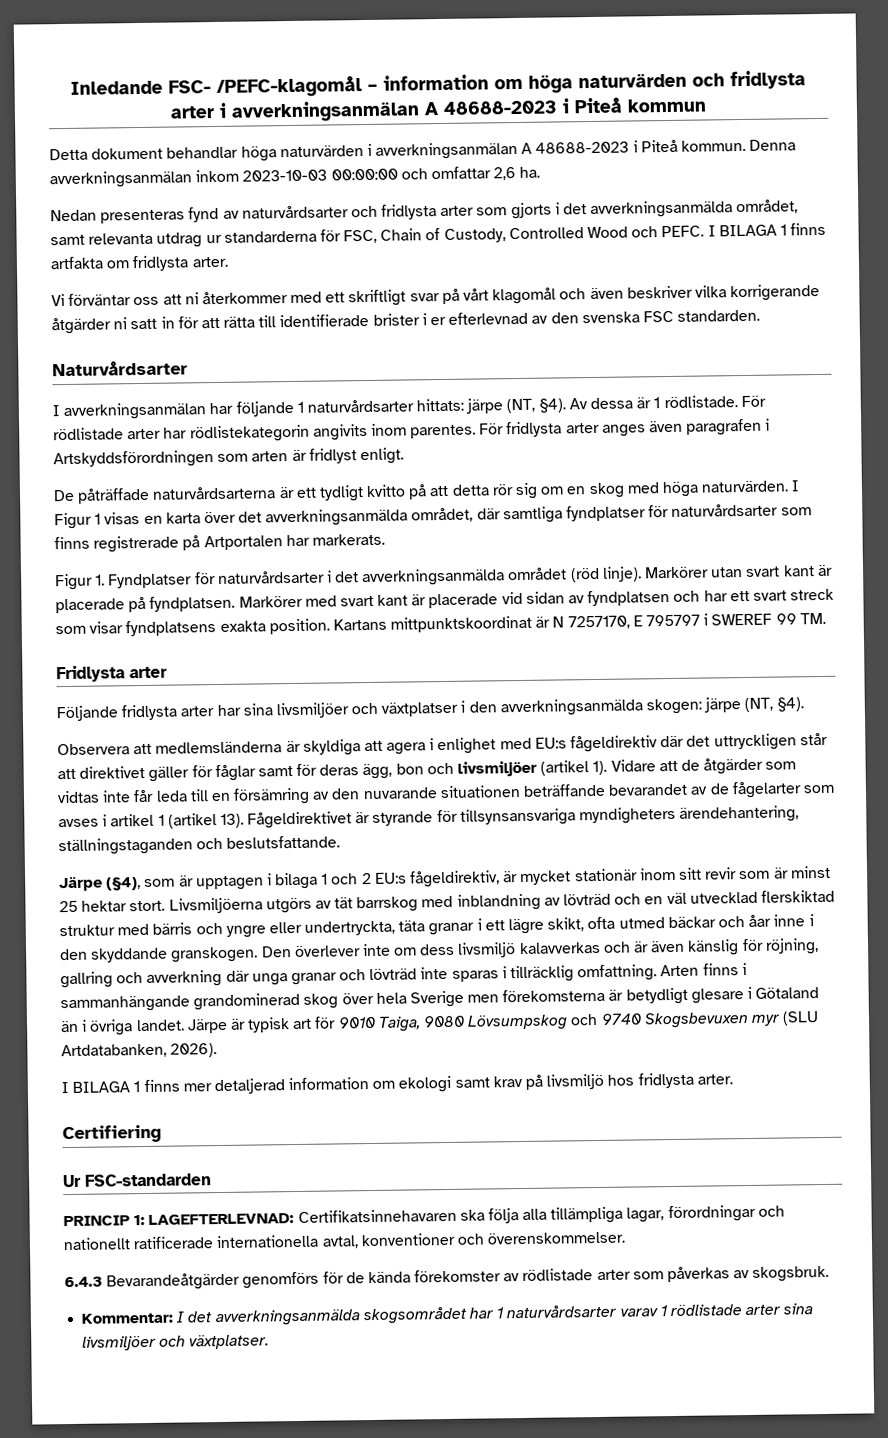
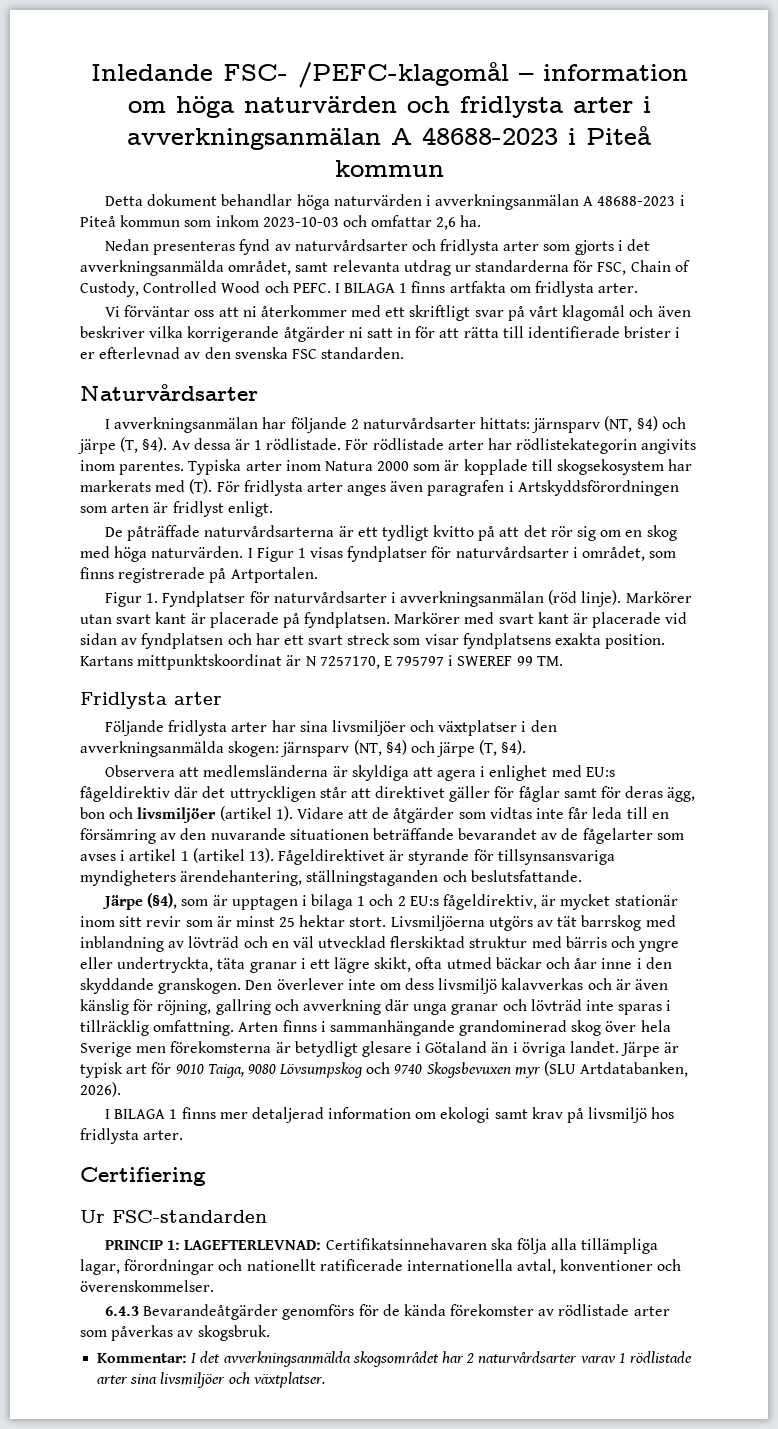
- Detta dokument behandlar höga naturvärden i avverkningsanmälan A 48688-2023 i Piteå kommun. Denna avverkningsanmälan inkom 2023-10-03 00:00:00 och omfattar 2,6 ha.
+ Detta dokument behandlar höga naturvärden i avverkningsanmälan A 48688-2023 i Piteå kommun som inkom 2023-10-03 och omfattar 2,6 ha.
- I avverkningsanmälan har följande 1 naturvårdsarter hittats: järpe (NT, §4).
+ I avverkningsanmälan har följande 2 naturvårdsarter hittats: järnsparv (NT, §4) och järpe (T, §4).
- För fridlysta arter anges även paragrafen i Artskyddsförordningen som arten är fridlyst enligt.
+ Typiska arter inom Natura 2000 som är kopplade till skogsekosystem har markerats med (T). För fridlysta arter anges även paragrafen i Artskyddsförordningen som arten är fridlyst enligt.
- De påträffade naturvårdsarterna är ett tydligt kvitto på att detta rör sig om en skog med höga naturvärden.
+ De påträffade naturvårdsarterna är ett tydligt kvitto på att det rör sig om en skog med höga naturvärden.
- I Figur 1 visas en karta över det avverkningsanmälda området, där samtliga fyndplatser för naturvårdsarter som finns registrerade på Artportalen har markerats.
+ I Figur 1 visas fyndplatser för naturvårdsarter i området, som finns registrerade på Artportalen.
- Figur 1. Fyndplatser för naturvårdsarter i det avverkningsanmälda området (röd linje).
+ Figur 1. Fyndplatser för naturvårdsarter i avverkningsanmälan (röd linje).
- Följande fridlysta arter har sina livsmiljöer och växtplatser i den avverkningsanmälda skogen: järpe (NT, §4).
+ Följande fridlysta arter har sina livsmiljöer och växtplatser i den avverkningsanmälda skogen: järnsparv (NT, §4) och järpe (T, §4).
- Kommentar: I det avverkningsanmälda skogsområdet har 1 naturvårdsarter varav 1 rödlistade arter sina livsmiljöer och växtplatser.
+ Kommentar: I det avverkningsanmälda skogsområdet har 2 naturvårdsarter varav 1 rödlistade arter sina livsmiljöer och växtplatser.

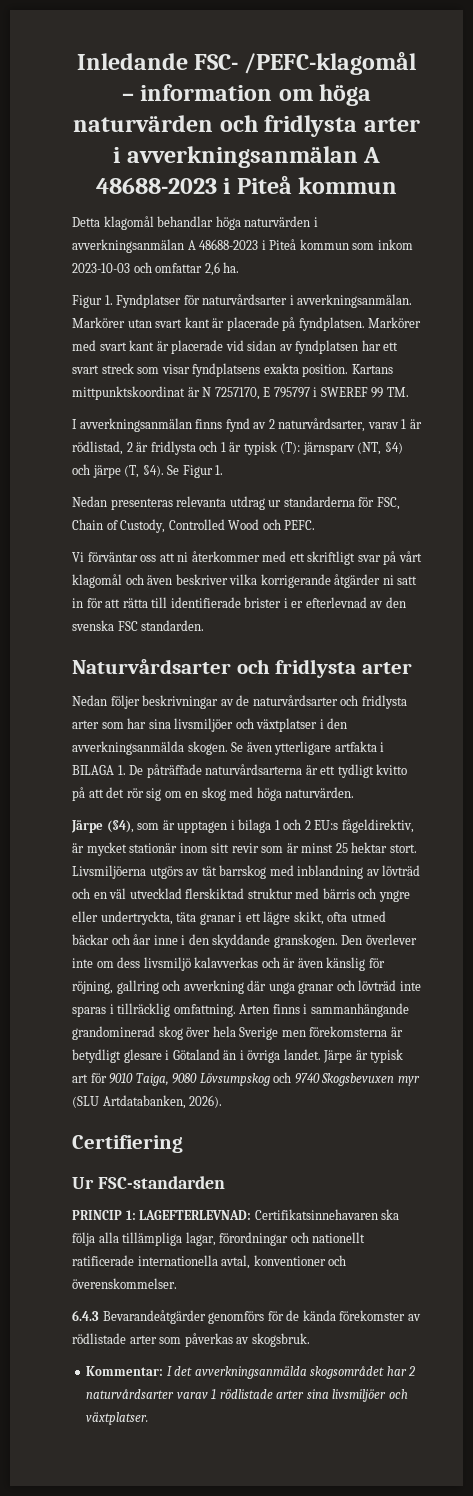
- Detta dokument behandlar höga naturvärden i avverkningsanmälan A 48688-2023 i Piteå kommun som inkom 2023-10-03 och omfattar 2,6 ha.
+ Detta klagomål behandlar höga naturvärden i avverkningsanmälan A 48688-2023 i Piteå kommun som inkom 2023-10-03 och omfattar 2,6 ha.
- Nedan presenteras fynd av naturvårdsarter och fridlysta arter som gjorts i det avverkningsanmälda området, samt relevanta utdrag ur standarderna för FSC, Chain of Custody, Controlled Wood och PEFC. I BILAGA 1 finns artfakta om fridlysta arter.
+ Figur 1. Fyndplatser för naturvårdsarter i avverkningsanmälan. Markörer utan svart kant är placerade på fyndplatsen. Markörer med svart kant är placerade vid sidan av fyndplatsen har ett svart streck som visar fyndplatsens exakta position. Kartans mittpunktskoordinat är N 7257170, E 795797 i SWEREF 99 TM.
+ I avverkningsanmälan finns fynd av 2 naturvårdsarter, varav 1 är rödlistad, 2 är fridlysta och 1 är typisk (T): järnsparv (NT, §4) och järpe (T, §4). Se Figur 1.
+ Nedan presenteras relevanta utdrag ur standarderna för FSC, Chain of Custody, Controlled Wood och PEFC.
- Naturvårdsarter
- I avverkningsanmälan har följande 2 naturvårdsarter hittats: järnsparv (NT, §4) och järpe (T, §4). Av dessa är 1 rödlistade. För rödlistade arter har rödlistekategorin angivits inom parentes. Typiska arter inom Natura 2000 som är kopplade till skogsekosystem har markerats med (T). För fridlysta arter anges även paragrafen i Artskyddsförordningen som arten är fridlyst enligt.
- De påträffade naturvårdsarterna är ett tydligt kvitto på att det rör sig om en skog med höga naturvärden. I Figur 1 visas fyndplatser för naturvårdsarter i området, som finns registrerade på Artportalen.
- Figur 1. Fyndplatser för naturvårdsarter i avverkningsanmälan (röd linje). Markörer utan svart kant är placerade på fyndplatsen. Markörer med svart kant är placerade vid sidan av fyndplatsen och har ett svart streck som visar fyndplatsens exakta position. Kartans mittpunktskoordinat är N 7257170, E 795797 i SWEREF 99 TM.
- Fridlysta arter
- Följande fridlysta arter har sina livsmiljöer och växtplatser i den avverkningsanmälda skogen: järnsparv (NT, §4) och järpe (T, §4).
- Observera att medlemsländerna är skyldiga att agera i enlighet med EU:s fågeldirektiv där det uttryckligen står att direktivet gäller för fåglar samt för deras ägg, bon och livsmiljöer (artikel 1). Vidare att de åtgärder som vidtas inte får leda till en försämring av den nuvarande situationen beträffande bevarandet av de fågelarter som avses i artikel 1 (artikel 13). Fågeldirektivet är styrande för tillsynsansvariga myndigheters ärendehantering, ställningstaganden och beslutsfattande.
+ Naturvårdsarter och fridlysta arter
+ Nedan följer beskrivningar av de naturvårdsarter och fridlysta arter som har sina livsmiljöer och växtplatser i den avverkningsanmälda skogen. Se även ytterligare artfakta i BILAGA 1. De påträffade naturvårdsarterna är ett tydligt kvitto på att det rör sig om en skog med höga naturvärden.
- I BILAGA 1 finns mer detaljerad information om ekologi samt krav på livsmiljö hos fridlysta arter.

